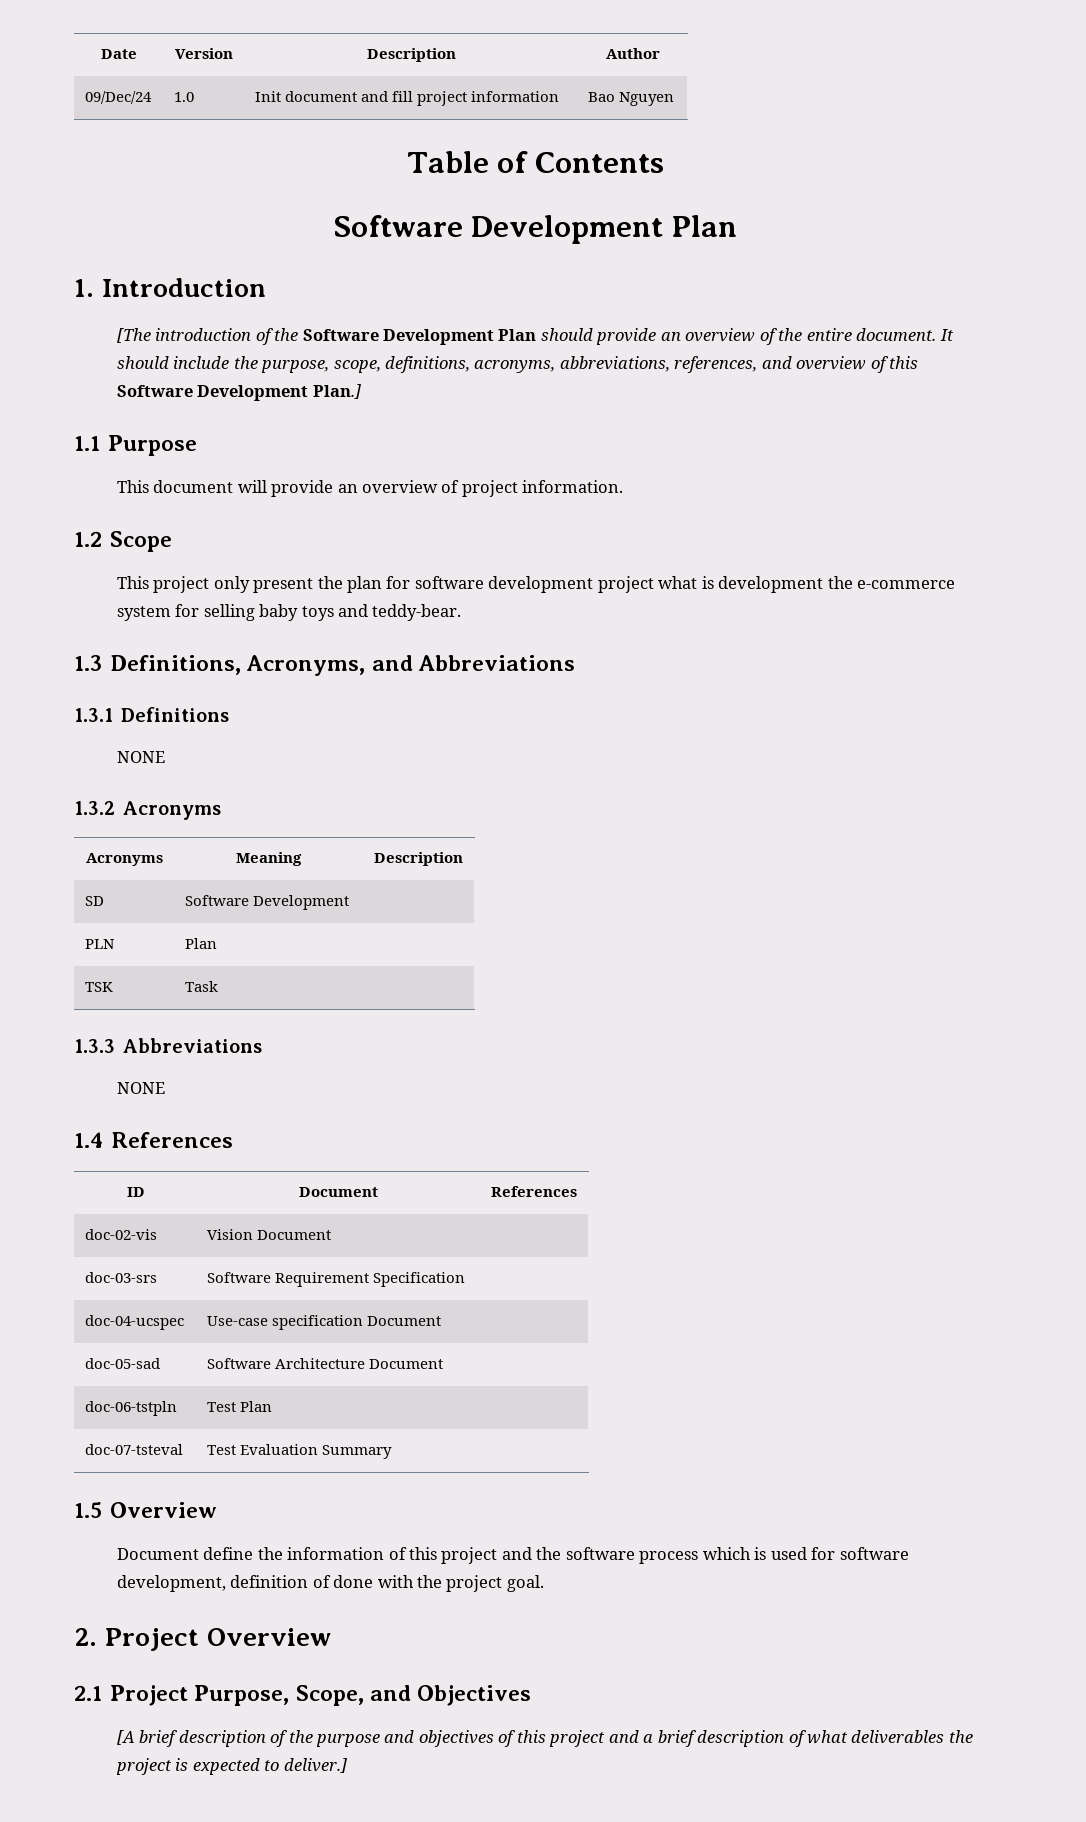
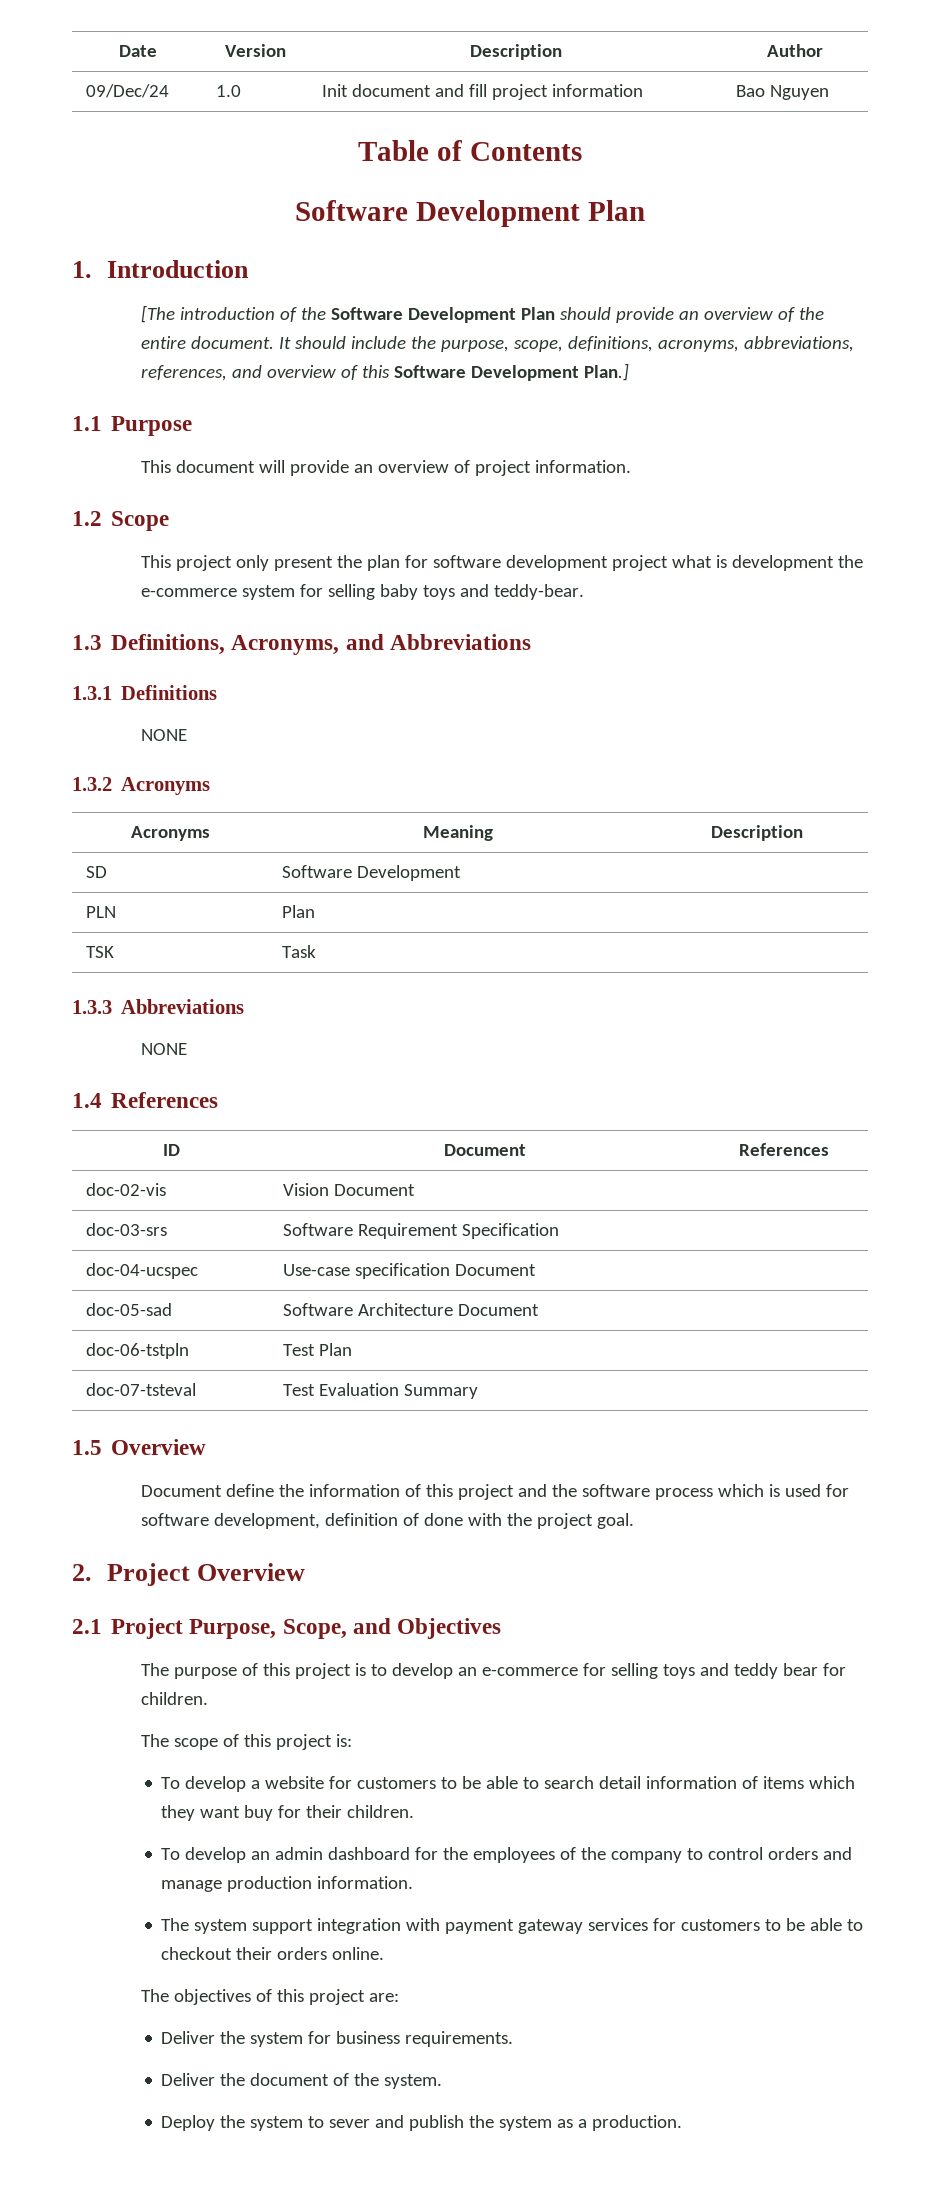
- [A brief description of the purpose and objectives of this project and a brief description of what deliverables the project is expected to deliver.]
+ The purpose of this project is to develop an e-commerce for selling toys and teddy bear for children.
+ The scope of this project is:
+ To develop a website for customers to be able to search detail information of items which they want buy for their children.
+ To develop an admin dashboard for the employees of the company to control orders and manage production information.
+ The system support integration with payment gateway services for customers to be able to checkout their orders online.
+ The objectives of this project are:
+ Deliver the system for business requirements.
+ Deliver the document of the system.
+ Deploy the system to sever and publish the system as a production.

